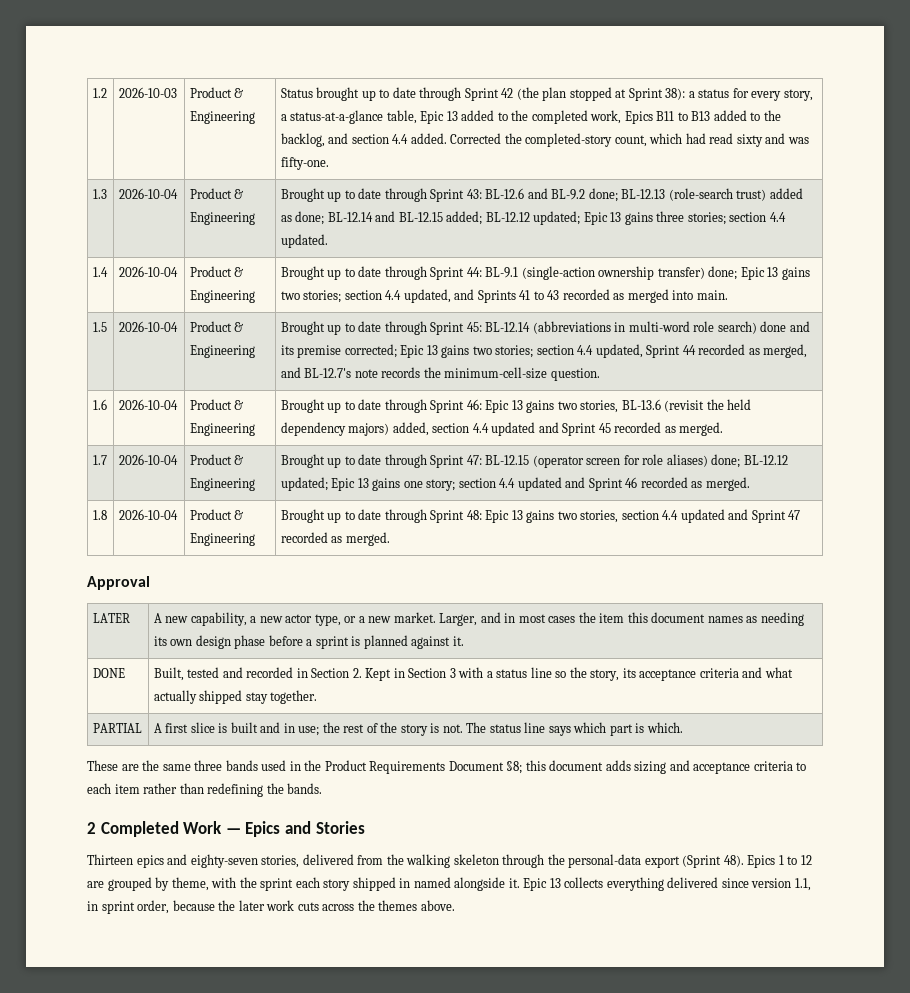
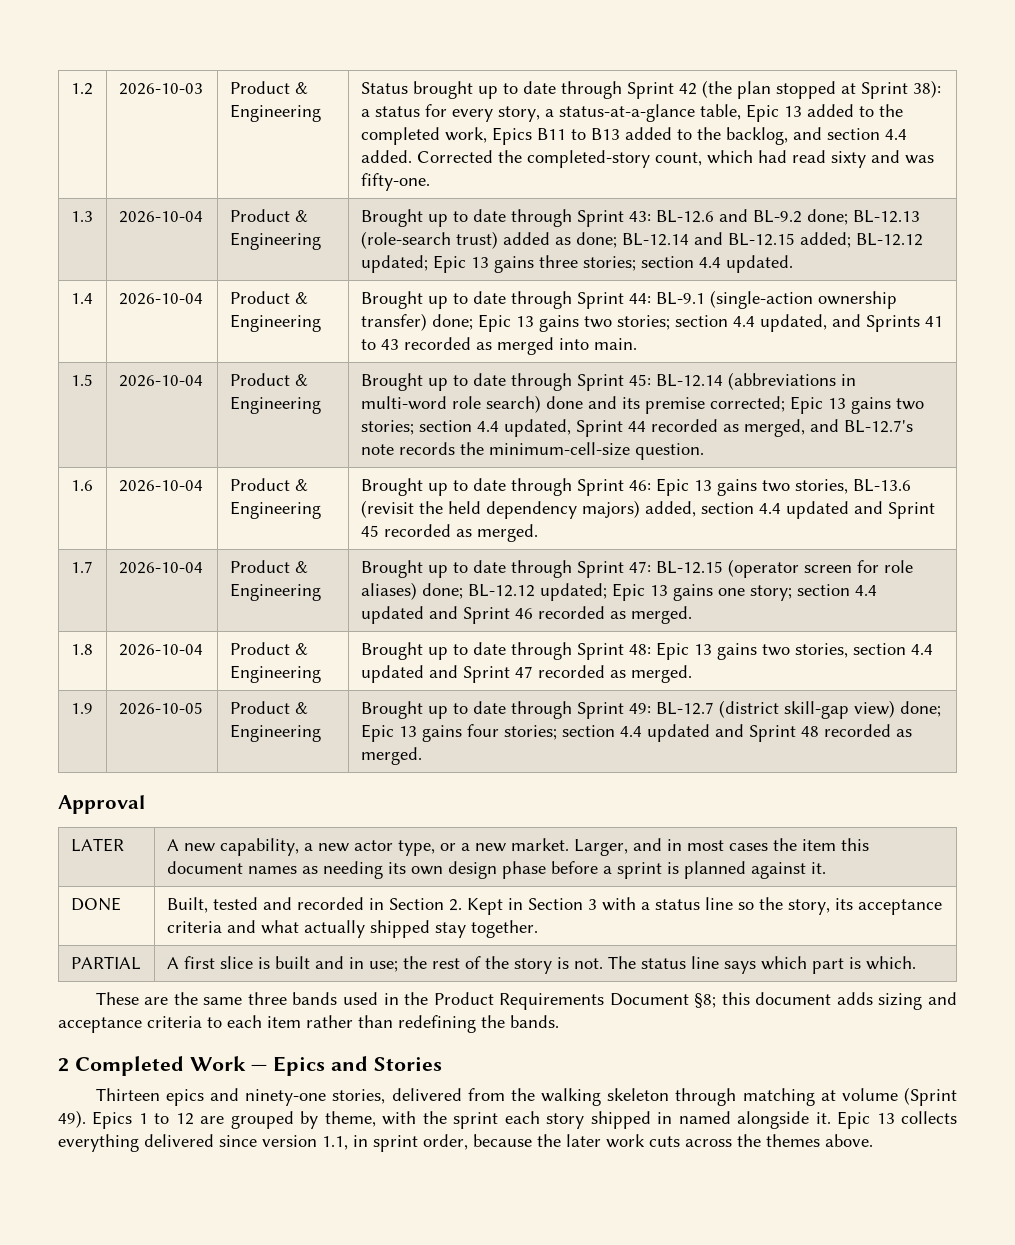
+ 1.9 | 2026-10-05 | Product & Engineering | Brought up to date through Sprint 49: BL-12.7 (district skill-gap view) done; Epic 13 gains four stories; section 4.4 updated and Sprint 48 recorded as merged.
- Thirteen epics and eighty-seven stories, delivered from the walking skeleton through the personal-data export (Sprint 48).
+ Thirteen epics and ninety-one stories, delivered from the walking skeleton through matching at volume (Sprint 49).

